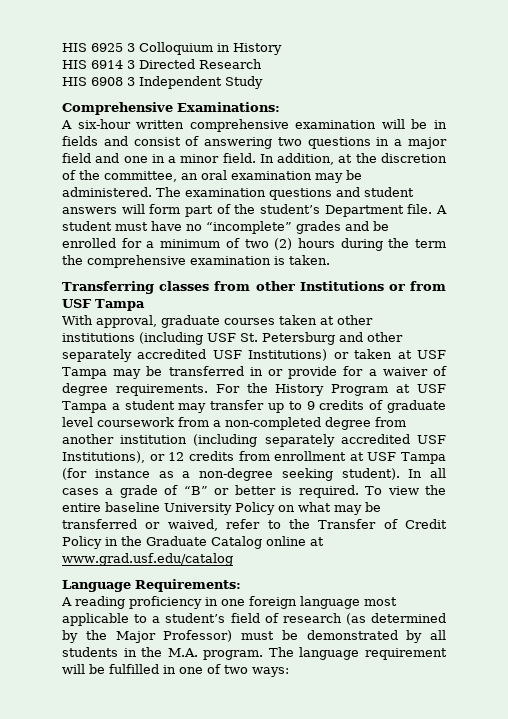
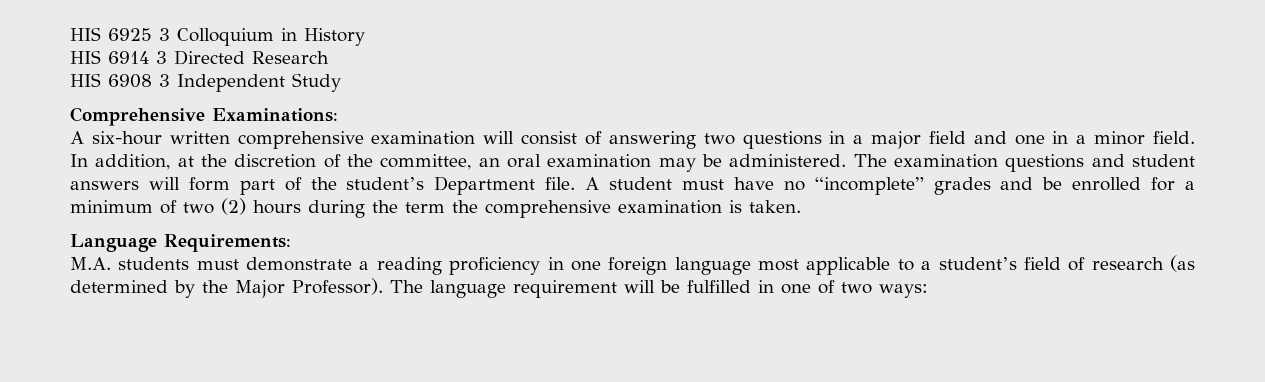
- A six-hour written comprehensive examination will be in fields and consist of answering two questions in a major field and one in a minor field.
+ A six-hour written comprehensive examination will consist of answering two questions in a major field and one in a minor field.
- Transferring classes from other Institutions or from USF Tampa
- With approval, graduate courses taken at other institutions (including USF St. Petersburg and other separately accredited USF Institutions) or taken at USF Tampa may be transferred in or provide for a waiver of degree requirements. For the History Program at USF Tampa a student may transfer up to 9 credits of graduate level coursework from a non-completed degree from another institution (including separately accredited USF Institutions), or 12 credits from enrollment at USF Tampa (for instance as a non-degree seeking student). In all cases a grade of “B” or better is required. To view the entire baseline University Policy on what may be transferred or waived, refer to the Transfer of Credit Policy in the Graduate Catalog online at www.grad.usf.edu/catalog
  Language Requirements:
- A reading proficiency in one foreign language most applicable to a student’s field of research (as determined by the Major Professor) must be demonstrated by all students in the M.A. program.
+ M.A. students must demonstrate a reading proficiency in one foreign language most applicable to a student’s field of research (as determined by the Major Professor).

